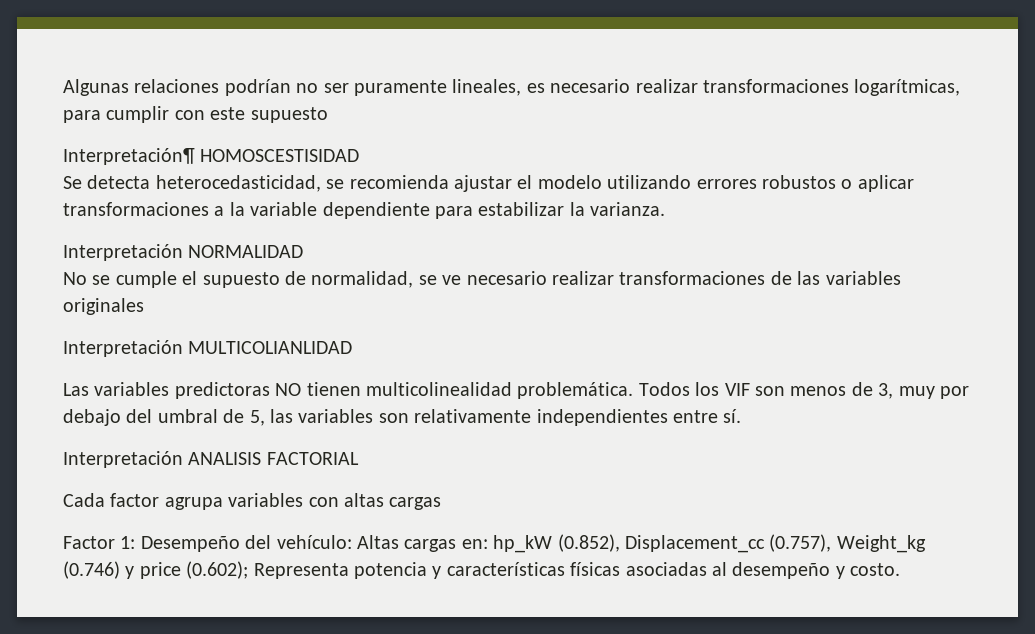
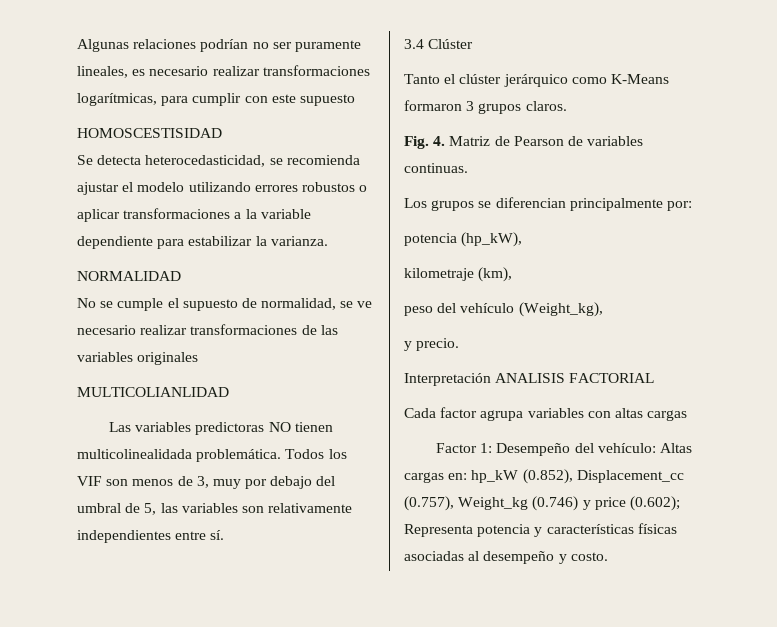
- Interpretación¶ HOMOSCESTISIDAD
+ HOMOSCESTISIDAD
- Interpretación NORMALIDAD
+ NORMALIDAD
- Interpretación MULTICOLIANLIDAD
+ MULTICOLIANLIDAD
- Las variables predictoras NO tienen multicolinealidad problemática.
+ Las variables predictoras NO tienen multicolinealidada problemática.
+ 3.4 Clúster
+ Tanto el clúster jerárquico como K-Means formaron 3 grupos claros.
+ Fig. 4. Matriz de Pearson de variables continuas.
+ Los grupos se diferencian principalmente por:
+ potencia (hp_kW),
+ kilometraje (km),
+ peso del vehículo (Weight_kg),
+ y precio.

